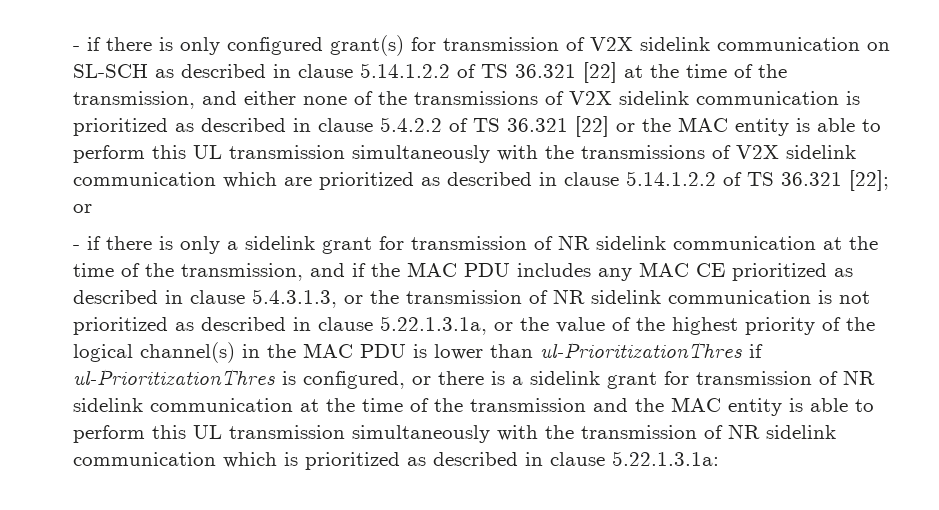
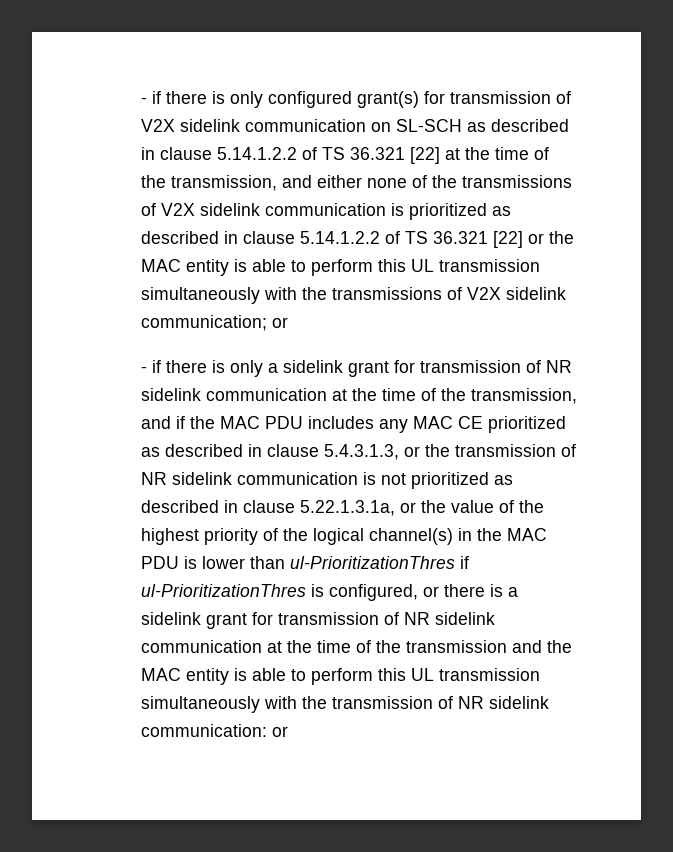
- - if there is only configured grant(s) for transmission of V2X sidelink communication on SL-SCH as described in clause 5.14.1.2.2 of TS 36.321 [22] at the time of the transmission, and either none of the transmissions of V2X sidelink communication is prioritized as described in clause 5.4.2.2 of TS 36.321 [22] or the MAC entity is able to perform this UL transmission simultaneously with the transmissions of V2X sidelink communication which are prioritized as described in clause 5.14.1.2.2 of TS 36.321 [22];
+ - if there is only configured grant(s) for transmission of V2X sidelink communication on SL-SCH as described in clause 5.14.1.2.2 of TS 36.321 [22] at the time of the transmission, and either none of the transmissions of V2X sidelink communication is prioritized as described in clause 5.14.1.2.2 of TS 36.321 [22] or the MAC entity is able to perform this UL transmission simultaneously with the transmissions of V2X sidelink communication;
- - if there is only a sidelink grant for transmission of NR sidelink communication at the time of the transmission, and if the MAC PDU includes any MAC CE prioritized as described in clause 5.4.3.1.3, or the transmission of NR sidelink communication is not prioritized as described in clause 5.22.1.3.1a, or the value of the highest priority of the logical channel(s) in the MAC PDU is lower than ul-PrioritizationThres if ul-PrioritizationThres is configured, or there is a sidelink grant for transmission of NR sidelink communication at the time of the transmission and the MAC entity is able to perform this UL transmission simultaneously with the transmission of NR sidelink communication which is prioritized as described in clause 5.22.1.3.1a:
+ - if there is only a sidelink grant for transmission of NR sidelink communication at the time of the transmission, and if the MAC PDU includes any MAC CE prioritized as described in clause 5.4.3.1.3, or the transmission of NR sidelink communication is not prioritized as described in clause 5.22.1.3.1a, or the value of the highest priority of the logical channel(s) in the MAC PDU is lower than ul-PrioritizationThres if ul-PrioritizationThres is configured, or there is a sidelink grant for transmission of NR sidelink communication at the time of the transmission and the MAC entity is able to perform this UL transmission simultaneously with the transmission of NR sidelink communication: or

